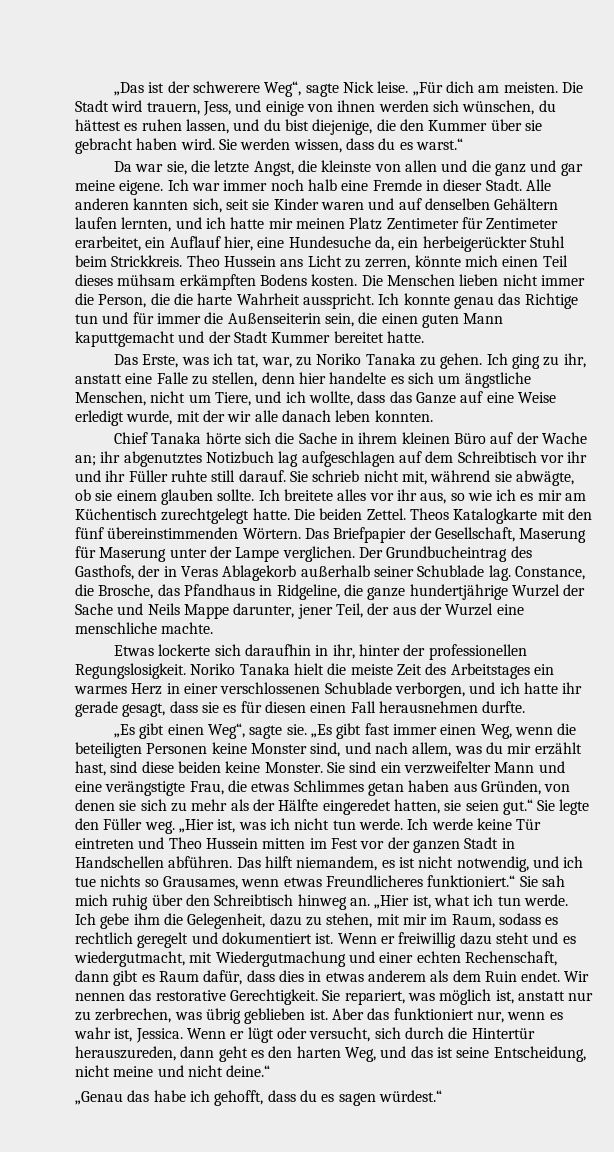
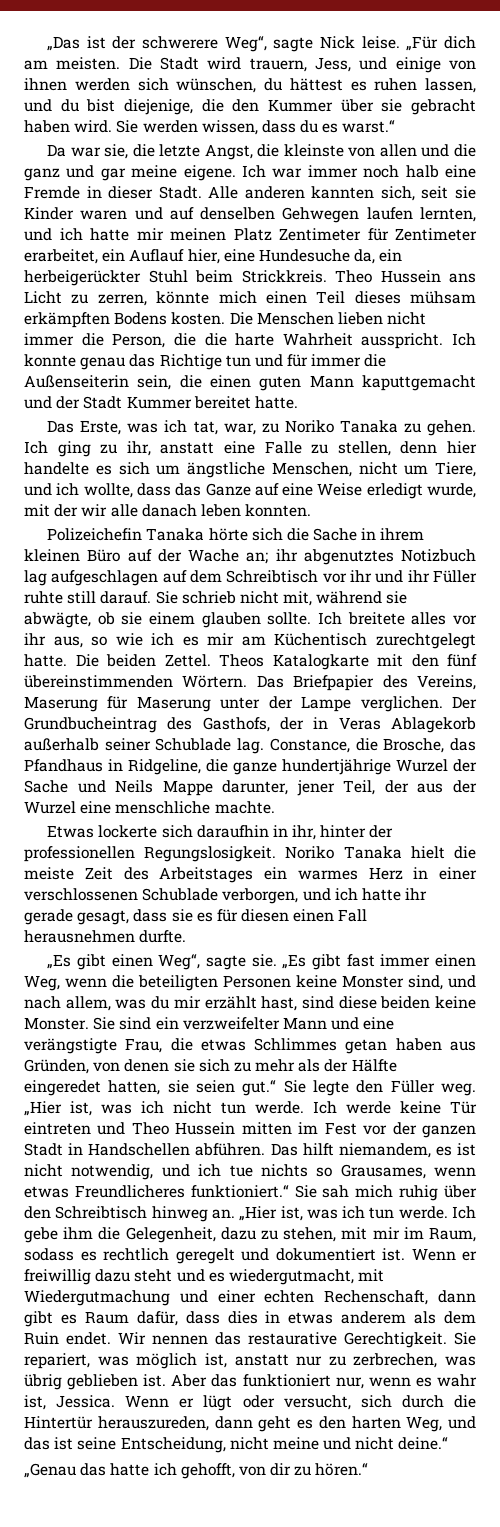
- Alle anderen kannten sich, seit sie Kinder waren und auf denselben Gehältern laufen lernten, und ich hatte mir meinen Platz Zentimeter für Zentimeter erarbeitet, ein Auflauf hier, eine Hundesuche da, ein herbeigerückter Stuhl beim Strickkreis.
+ Alle anderen kannten sich, seit sie Kinder waren und auf denselben Gehwegen laufen lernten, und ich hatte mir meinen Platz Zentimeter für Zentimeter erarbeitet, ein Auflauf hier, eine Hundesuche da, ein herbeigerückter Stuhl beim Strickkreis.
- Chief Tanaka hörte sich die Sache in ihrem kleinen Büro auf der Wache an; ihr abgenutztes Notizbuch lag aufgeschlagen auf dem Schreibtisch vor ihr und ihr Füller ruhte still darauf.
+ Polizeichefin Tanaka hörte sich die Sache in ihrem kleinen Büro auf der Wache an; ihr abgenutztes Notizbuch lag aufgeschlagen auf dem Schreibtisch vor ihr und ihr Füller ruhte still darauf.
- Das Briefpapier der Gesellschaft, Maserung für Maserung unter der Lampe verglichen.
+ Das Briefpapier des Vereins, Maserung für Maserung unter der Lampe verglichen.
- „Hier ist, what ich tun werde.
+ „Hier ist, was ich tun werde.
- Wir nennen das restorative Gerechtigkeit.
+ Wir nennen das restaurative Gerechtigkeit.
- „Genau das habe ich gehofft, dass du es sagen würdest.“
+ „Genau das hatte ich gehofft, von dir zu hören.“

